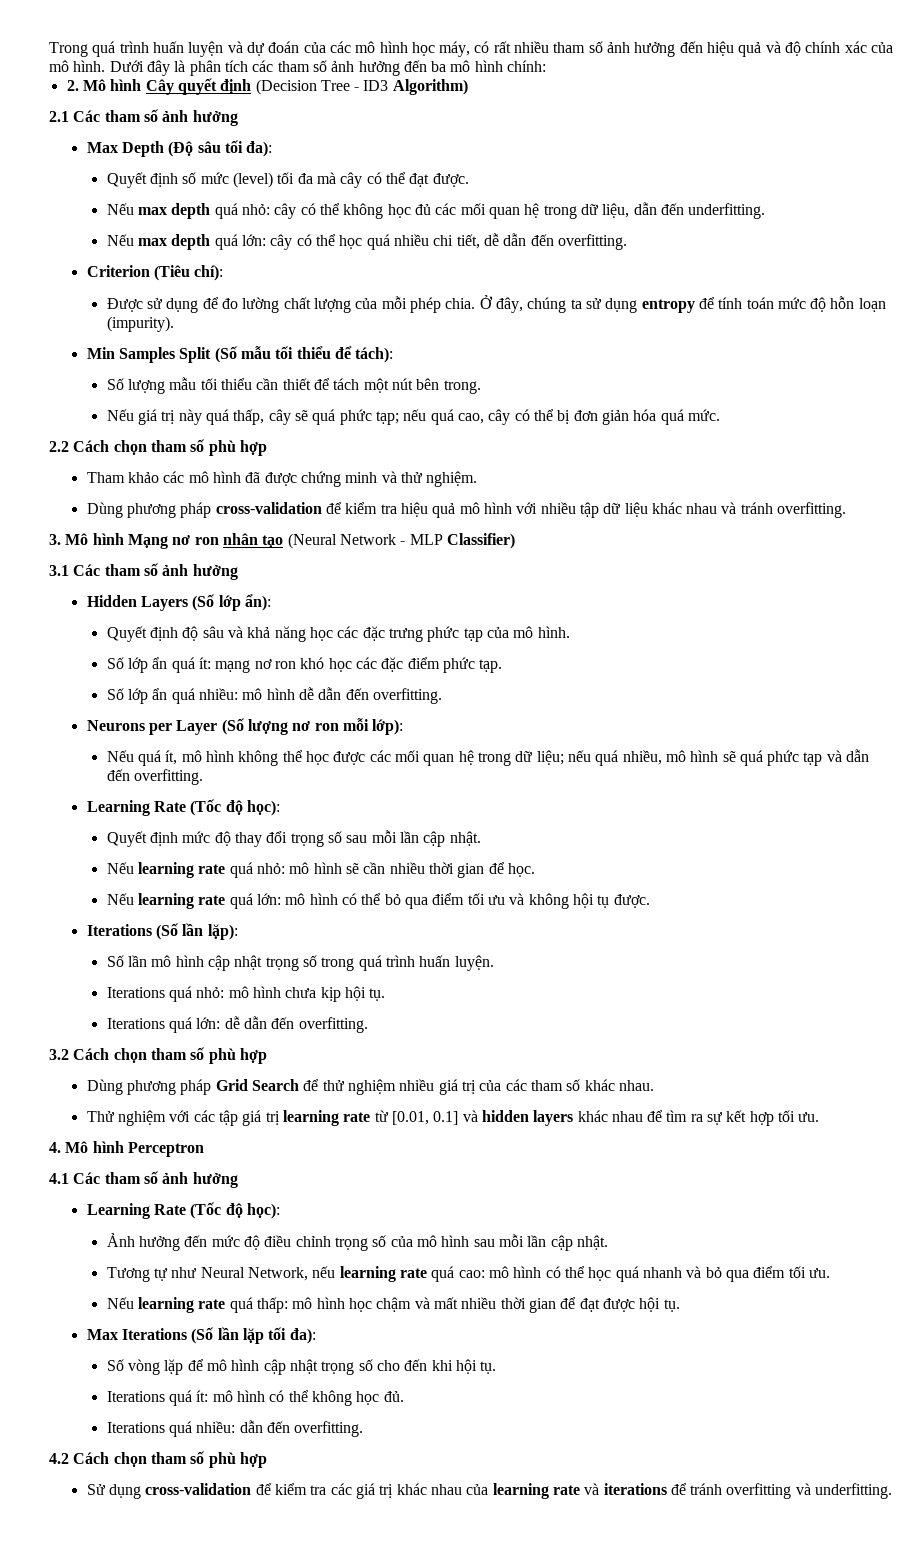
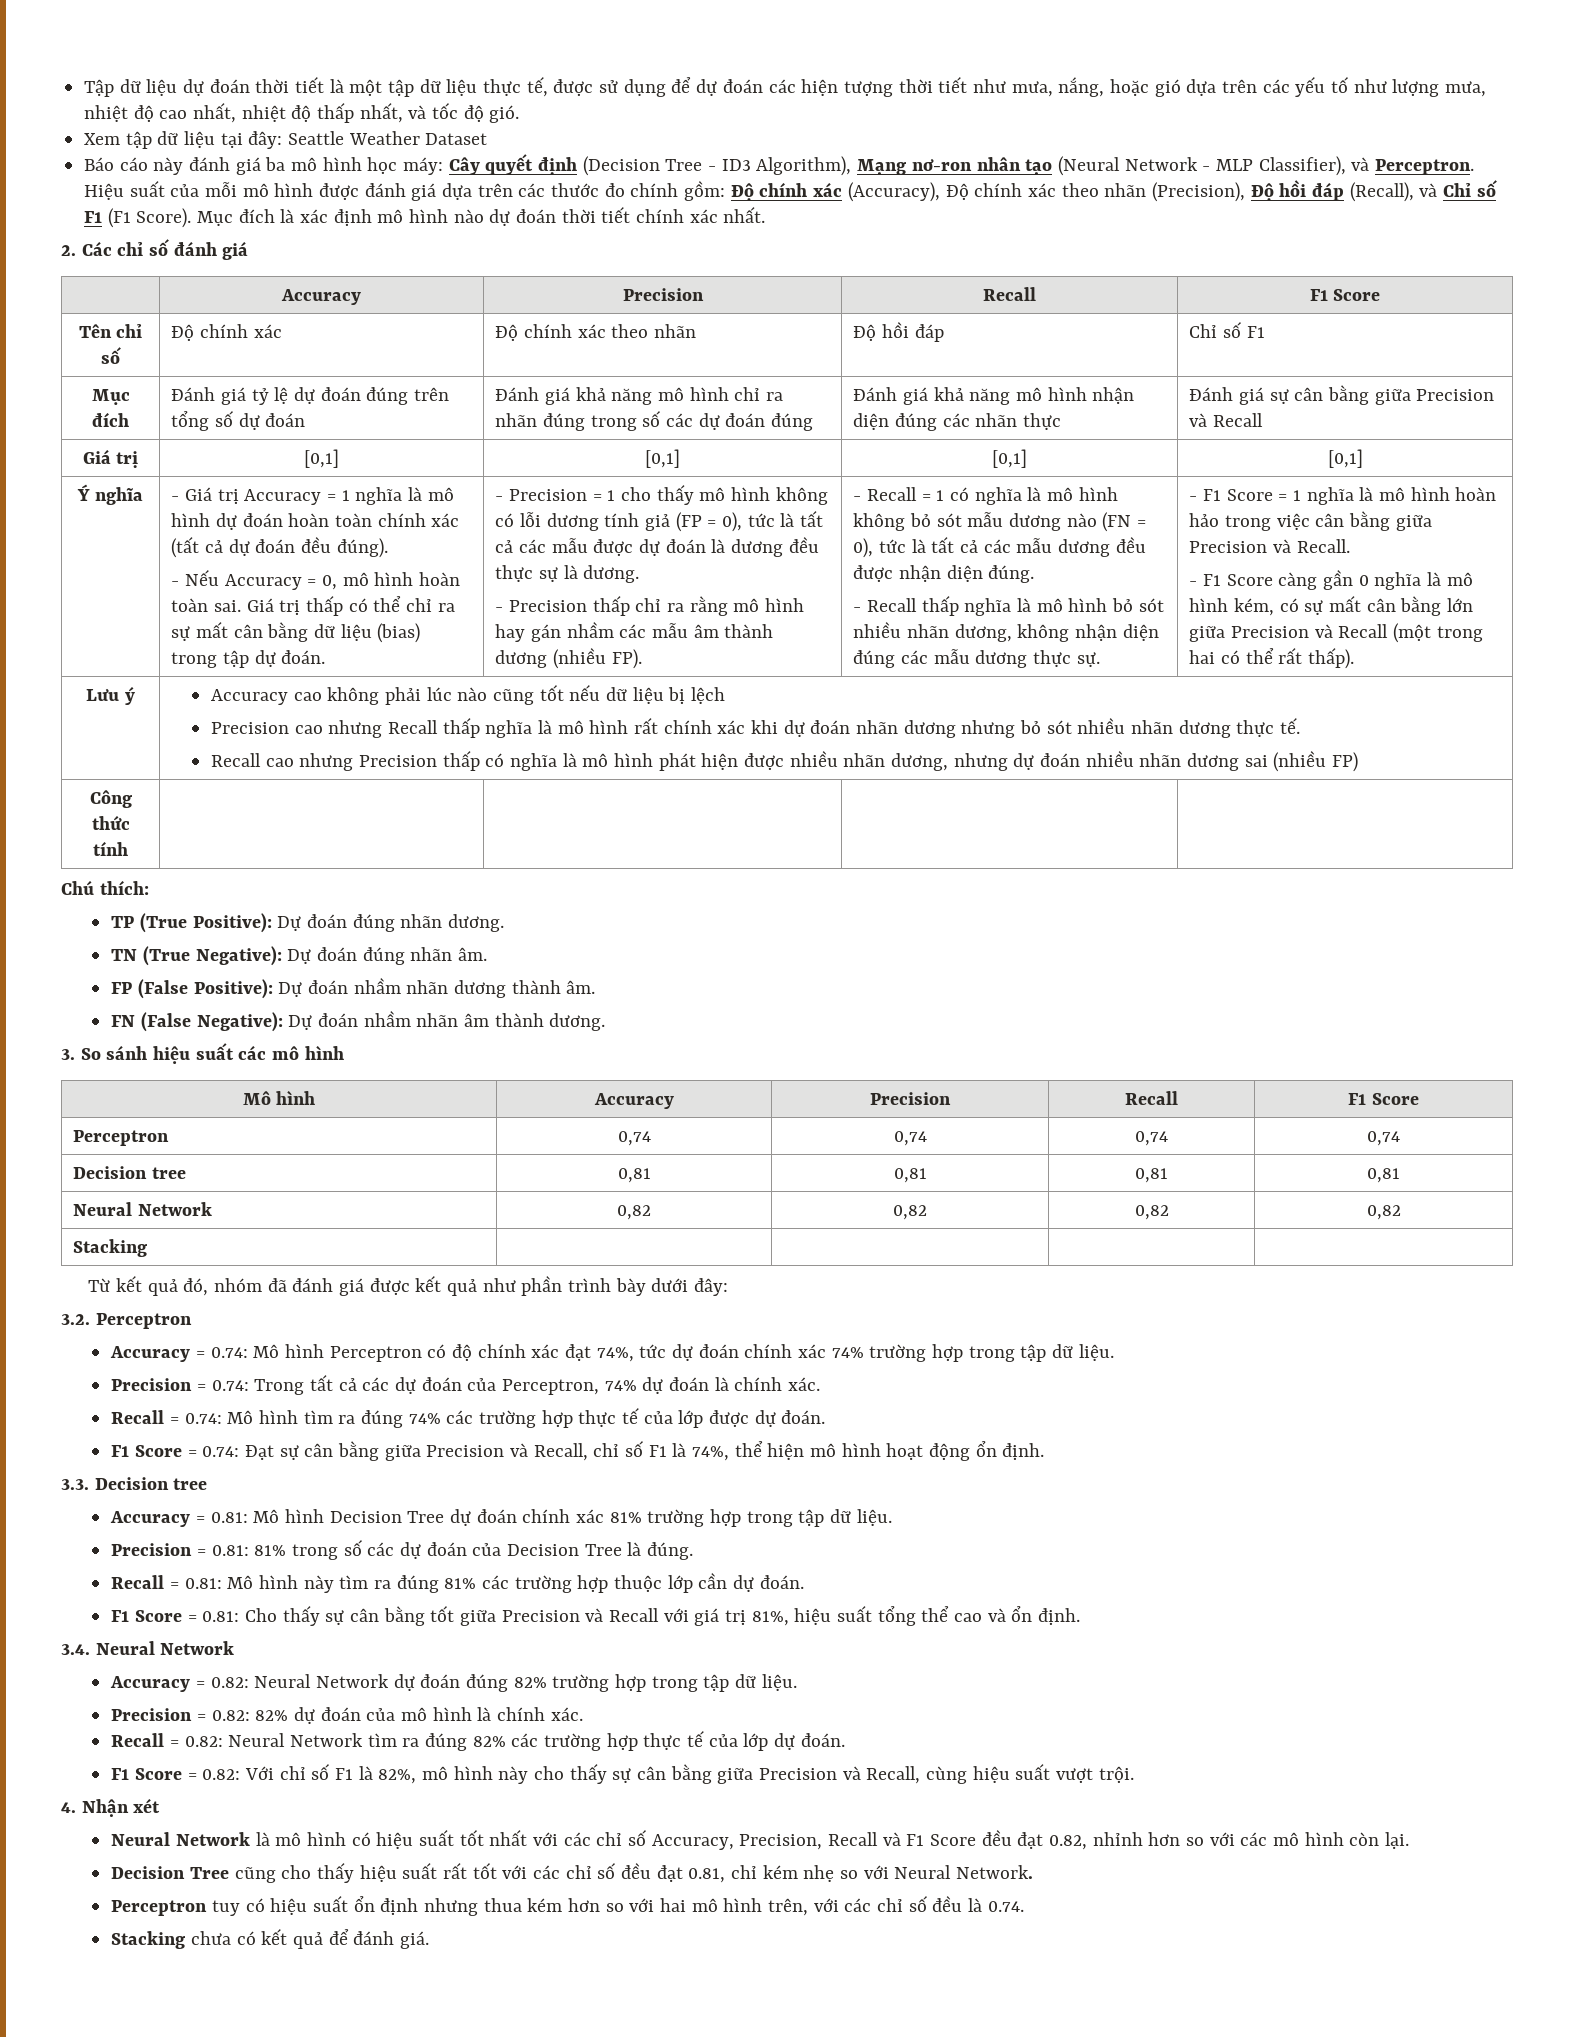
- Trong quá trình huấn luyện và dự đoán của các mô hình học máy, có rất nhiều tham số ảnh hưởng đến hiệu quả và độ chính xác của mô hình. Dưới đây là phân tích các tham số ảnh hưởng đến ba mô hình chính:
- 2. Mô hình Cây quyết định (Decision Tree - ID3 Algorithm)
- 2.1 Các tham số ảnh hưởng
- Max Depth (Độ sâu tối đa):
- Quyết định số mức (level) tối đa mà cây có thể đạt được.
- Nếu max depth quá nhỏ: cây có thể không học đủ các mối quan hệ trong dữ liệu, dẫn đến underfitting.
- Nếu max depth quá lớn: cây có thể học quá nhiều chi tiết, dễ dẫn đến overfitting.
- Criterion (Tiêu chí):
- Được sử dụng để đo lường chất lượng của mỗi phép chia. Ở đây, chúng ta sử dụng entropy để tính toán mức độ hỗn loạn (impurity).
- Min Samples Split (Số mẫu tối thiểu để tách):
- Số lượng mẫu tối thiểu cần thiết để tách một nút bên trong.
- Nếu giá trị này quá thấp, cây sẽ quá phức tạp; nếu quá cao, cây có thể bị đơn giản hóa quá mức.
- 2.2 Cách chọn tham số phù hợp
- Tham khảo các mô hình đã được chứng minh và thử nghiệm.
- Dùng phương pháp cross-validation để kiểm tra hiệu quả mô hình với nhiều tập dữ liệu khác nhau và tránh overfitting.
- 3. Mô hình Mạng nơ ron nhân tạo (Neural Network - MLP Classifier)
- 3.1 Các tham số ảnh hưởng
- Hidden Layers (Số lớp ẩn):
- Quyết định độ sâu và khả năng học các đặc trưng phức tạp của mô hình.
- Số lớp ẩn quá ít: mạng nơ ron khó học các đặc điểm phức tạp.
- Số lớp ẩn quá nhiều: mô hình dễ dẫn đến overfitting.
- Neurons per Layer (Số lượng nơ ron mỗi lớp):
- Nếu quá ít, mô hình không thể học được các mối quan hệ trong dữ liệu; nếu quá nhiều, mô hình sẽ quá phức tạp và dẫn đến overfitting.
- Learning Rate (Tốc độ học):
- Quyết định mức độ thay đổi trọng số sau mỗi lần cập nhật.
- Nếu learning rate quá nhỏ: mô hình sẽ cần nhiều thời gian để học.
- Nếu learning rate quá lớn: mô hình có thể bỏ qua điểm tối ưu và không hội tụ được.
- Iterations (Số lần lặp):
- Số lần mô hình cập nhật trọng số trong quá trình huấn luyện.
- Iterations quá nhỏ: mô hình chưa kịp hội tụ.
- Iterations quá lớn: dễ dẫn đến overfitting.
- 3.2 Cách chọn tham số phù hợp
- Dùng phương pháp Grid Search để thử nghiệm nhiều giá trị của các tham số khác nhau.
- Thử nghiệm với các tập giá trị learning rate từ [0.01, 0.1] và hidden layers khác nhau để tìm ra sự kết hợp tối ưu.
- 4. Mô hình Perceptron
- 4.1 Các tham số ảnh hưởng
- Learning Rate (Tốc độ học):
- Ảnh hưởng đến mức độ điều chỉnh trọng số của mô hình sau mỗi lần cập nhật.
- Tương tự như Neural Network, nếu learning rate quá cao: mô hình có thể học quá nhanh và bỏ qua điểm tối ưu.
- Nếu learning rate quá thấp: mô hình học chậm và mất nhiều thời gian để đạt được hội tụ.
- Max Iterations (Số lần lặp tối đa):
- Số vòng lặp để mô hình cập nhật trọng số cho đến khi hội tụ.
- Iterations quá ít: mô hình có thể không học đủ.
- Iterations quá nhiều: dẫn đến overfitting.
- 4.2 Cách chọn tham số phù hợp
- Sử dụng cross-validation để kiểm tra các giá trị khác nhau của learning rate và iterations để tránh overfitting và underfitting.
+ Tập dữ liệu dự đoán thời tiết là một tập dữ liệu thực tế, được sử dụng để dự đoán các hiện tượng thời tiết như mưa, nắng, hoặc gió dựa trên các yếu tố như lượng mưa, nhiệt độ cao nhất, nhiệt độ thấp nhất, và tốc độ gió.
+ Xem tập dữ liệu tại đây: Seattle Weather Dataset
+ Báo cáo này đánh giá ba mô hình học máy: Cây quyết định (Decision Tree - ID3 Algorithm), Mạng nơ-ron nhân tạo (Neural Network - MLP Classifier), và Perceptron. Hiệu suất của mỗi mô hình được đánh giá dựa trên các thước đo chính gồm: Độ chính xác (Accuracy), Độ chính xác theo nhãn (Precision), Độ hồi đáp (Recall), và Chỉ số F1 (F1 Score). Mục đích là xác định mô hình nào dự đoán thời tiết chính xác nhất.
+ 2. Các chỉ số đánh giá
+ | Accuracy | Precision | Recall | F1 Score
+ Tên chỉ số | Độ chính xác | Độ chính xác theo nhãn | Độ hồi đáp | Chỉ số F1
+ Mục đích | Đánh giá tỷ lệ dự đoán đúng trên tổng số dự đoán | Đánh giá khả năng mô hình chỉ ra nhãn đúng trong số các dự đoán đúng | Đánh giá khả năng mô hình nhận diện đúng các nhãn thực | Đánh giá sự cân bằng giữa Precision và Recall
+ Giá trị | [0,1] | [0,1] | [0,1] | [0,1]
+ Ý nghĩa | - Giá trị Accuracy = 1 nghĩa là mô hình dự đoán hoàn toàn chính xác (tất cả dự đoán đều đúng).
+ - Nếu Accuracy = 0, mô hình hoàn toàn sai. Giá trị thấp có thể chỉ ra sự mất cân bằng dữ liệu (bias) trong tập dự đoán. | - Precision = 1 cho thấy mô hình không có lỗi dương tính giả (FP = 0), tức là tất cả các mẫu được dự đoán là dương đều thực sự là dương.
+ - Precision thấp chỉ ra rằng mô hình hay gán nhầm các mẫu âm thành dương (nhiều FP). | - Recall = 1 có nghĩa là mô hình không bỏ sót mẫu dương nào (FN = 0), tức là tất cả các mẫu dương đều được nhận diện đúng.
+ - Recall thấp nghĩa là mô hình bỏ sót nhiều nhãn dương, không nhận diện đúng các mẫu dương thực sự. | - F1 Score = 1 nghĩa là mô hình hoàn hảo trong việc cân bằng giữa Precision và Recall.
+ - F1 Score càng gần 0 nghĩa là mô hình kém, có sự mất cân bằng lớn giữa Precision và Recall (một trong hai có thể rất thấp).
+ Lưu ý | Accuracy cao không phải lúc nào cũng tốt nếu dữ liệu bị lệch
+ Precision cao nhưng Recall thấp nghĩa là mô hình rất chính xác khi dự đoán nhãn dương nhưng bỏ sót nhiều nhãn dương thực tế.
+ Recall cao nhưng Precision thấp có nghĩa là mô hình phát hiện được nhiều nhãn dương, nhưng dự đoán nhiều nhãn dương sai (nhiều FP)
+ Công thức tính | | | |
+ Chú thích:
+ TP (True Positive): Dự đoán đúng nhãn dương.
+ TN (True Negative): Dự đoán đúng nhãn âm.
+ FP (False Positive): Dự đoán nhầm nhãn dương thành âm.
+ FN (False Negative): Dự đoán nhầm nhãn âm thành dương.
+ 3. So sánh hiệu suất các mô hình
+ Mô hình | Accuracy | Precision | Recall | F1 Score
+ Perceptron | 0,74 | 0,74 | 0,74 | 0,74
+ Decision tree | 0,81 | 0,81 | 0,81 | 0,81
+ Neural Network | 0,82 | 0,82 | 0,82 | 0,82
+ Stacking | | | |
+ Từ kết quả đó, nhóm đã đánh giá được kết quả như phần trình bày dưới đây:
+ 3.2. Perceptron
+ Accuracy = 0.74: Mô hình Perceptron có độ chính xác đạt 74%, tức dự đoán chính xác 74% trường hợp trong tập dữ liệu.
+ Precision = 0.74: Trong tất cả các dự đoán của Perceptron, 74% dự đoán là chính xác.
+ Recall = 0.74: Mô hình tìm ra đúng 74% các trường hợp thực tế của lớp được dự đoán.
+ F1 Score = 0.74: Đạt sự cân bằng giữa Precision và Recall, chỉ số F1 là 74%, thể hiện mô hình hoạt động ổn định.
+ 3.3. Decision tree
+ Accuracy = 0.81: Mô hình Decision Tree dự đoán chính xác 81% trường hợp trong tập dữ liệu.
+ Precision = 0.81: 81% trong số các dự đoán của Decision Tree là đúng.
+ Recall = 0.81: Mô hình này tìm ra đúng 81% các trường hợp thuộc lớp cần dự đoán.
+ F1 Score = 0.81: Cho thấy sự cân bằng tốt giữa Precision và Recall với giá trị 81%, hiệu suất tổng thể cao và ổn định.
+ 3.4. Neural Network
+ Accuracy = 0.82: Neural Network dự đoán đúng 82% trường hợp trong tập dữ liệu.
+ Precision = 0.82: 82% dự đoán của mô hình là chính xác.
+ Recall = 0.82: Neural Network tìm ra đúng 82% các trường hợp thực tế của lớp dự đoán.
+ F1 Score = 0.82: Với chỉ số F1 là 82%, mô hình này cho thấy sự cân bằng giữa Precision và Recall, cùng hiệu suất vượt trội.
+ 4. Nhận xét
+ Neural Network là mô hình có hiệu suất tốt nhất với các chỉ số Accuracy, Precision, Recall và F1 Score đều đạt 0.82, nhỉnh hơn so với các mô hình còn lại.
+ Decision Tree cũng cho thấy hiệu suất rất tốt với các chỉ số đều đạt 0.81, chỉ kém nhẹ so với Neural Network.
+ Perceptron tuy có hiệu suất ổn định nhưng thua kém hơn so với hai mô hình trên, với các chỉ số đều là 0.74.
+ Stacking chưa có kết quả để đánh giá.

